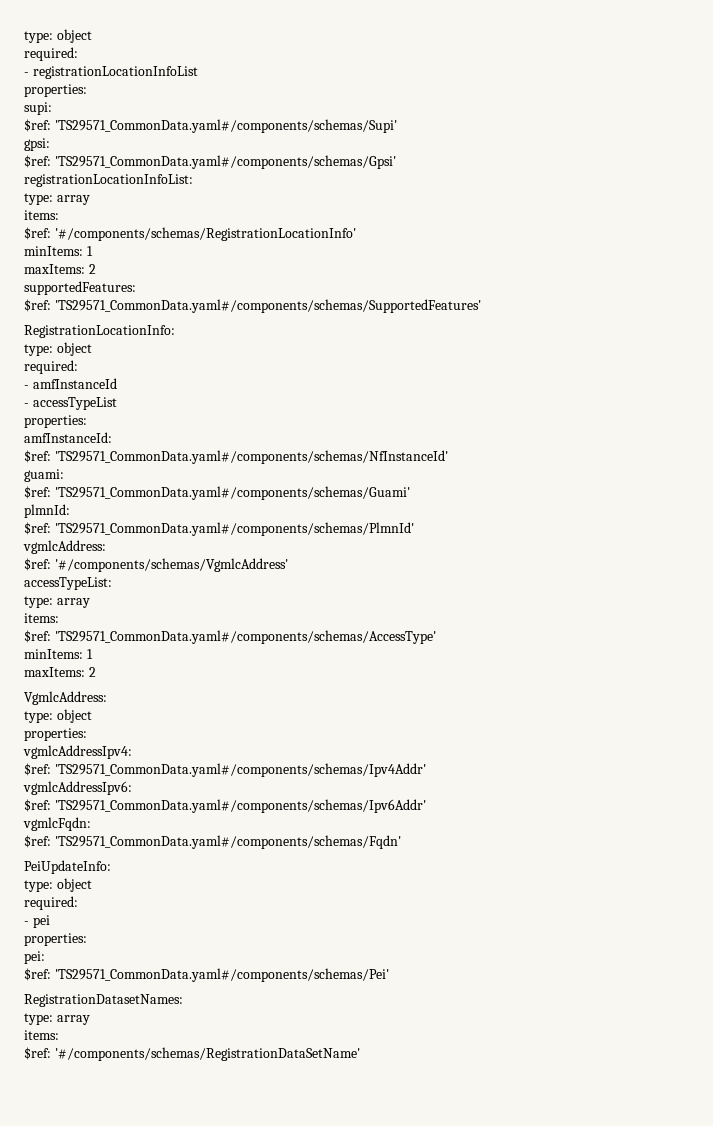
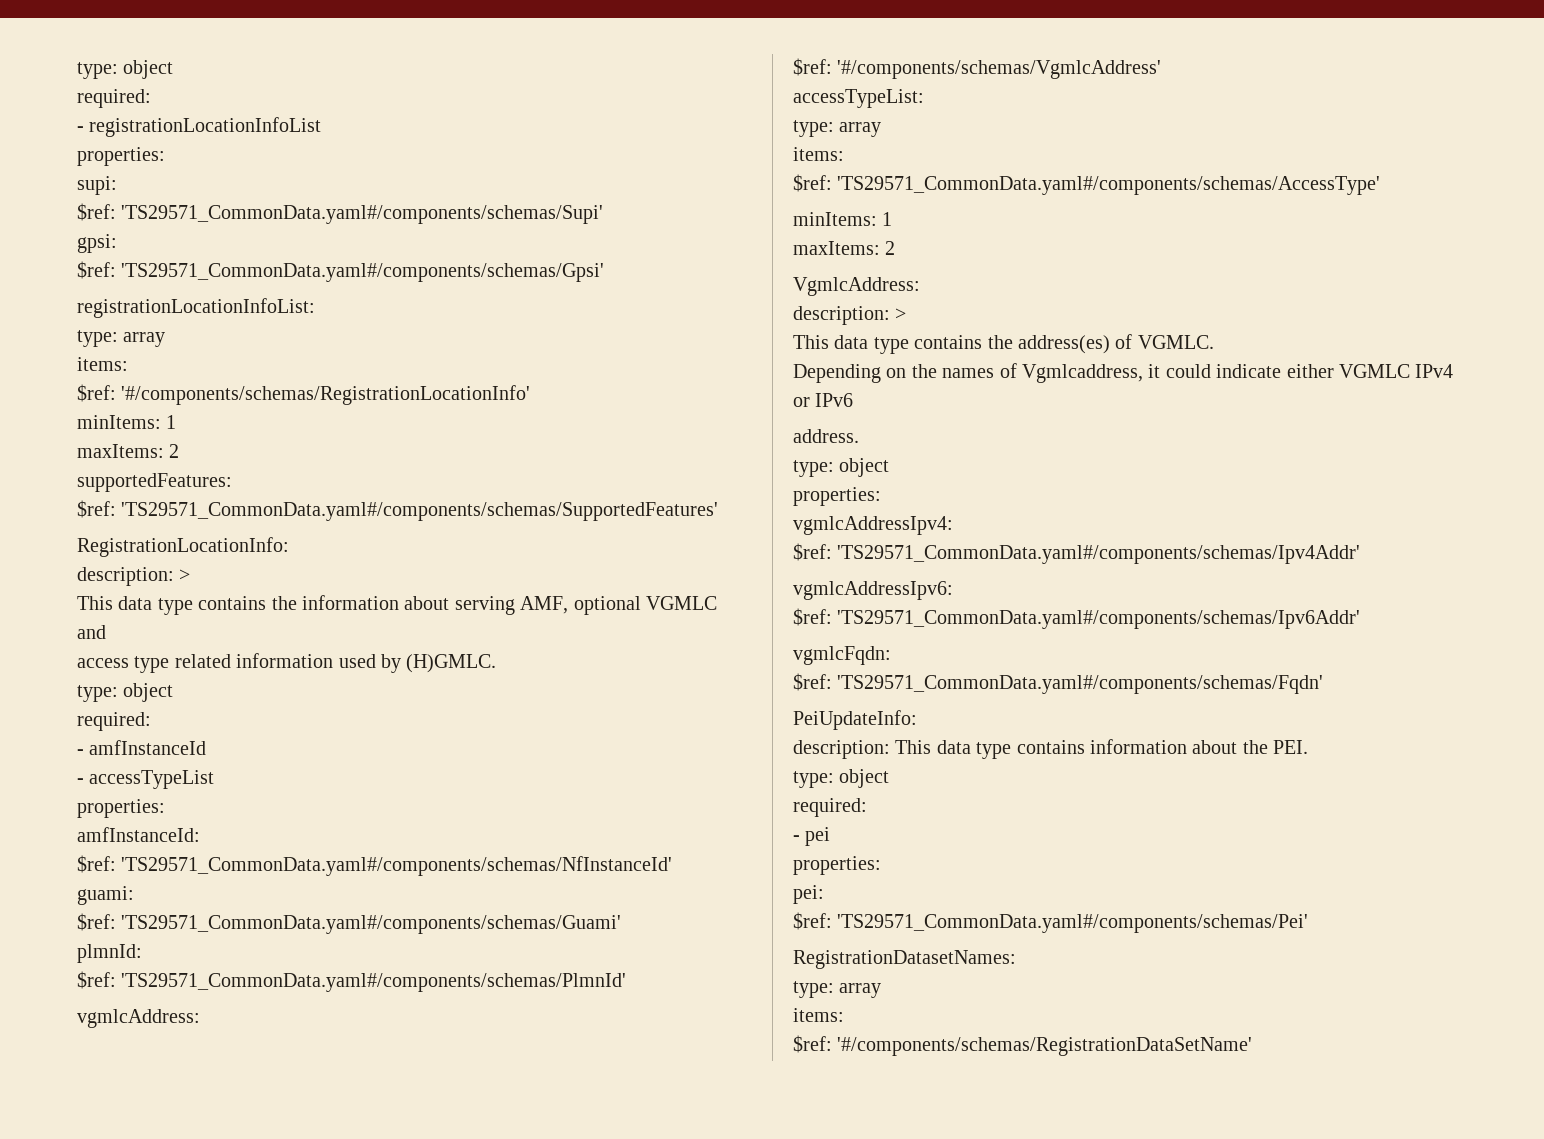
  RegistrationLocationInfo:
+ description: >
+ This data type contains the information about serving AMF, optional VGMLC and
+ access type related information used by (H)GMLC.
  VgmlcAddress:
+ description: >
+ This data type contains the address(es) of VGMLC.
+ Depending on the names of Vgmlcaddress, it could indicate either VGMLC IPv4 or IPv6
+ address.
+ description: This data type contains information about the PEI.

